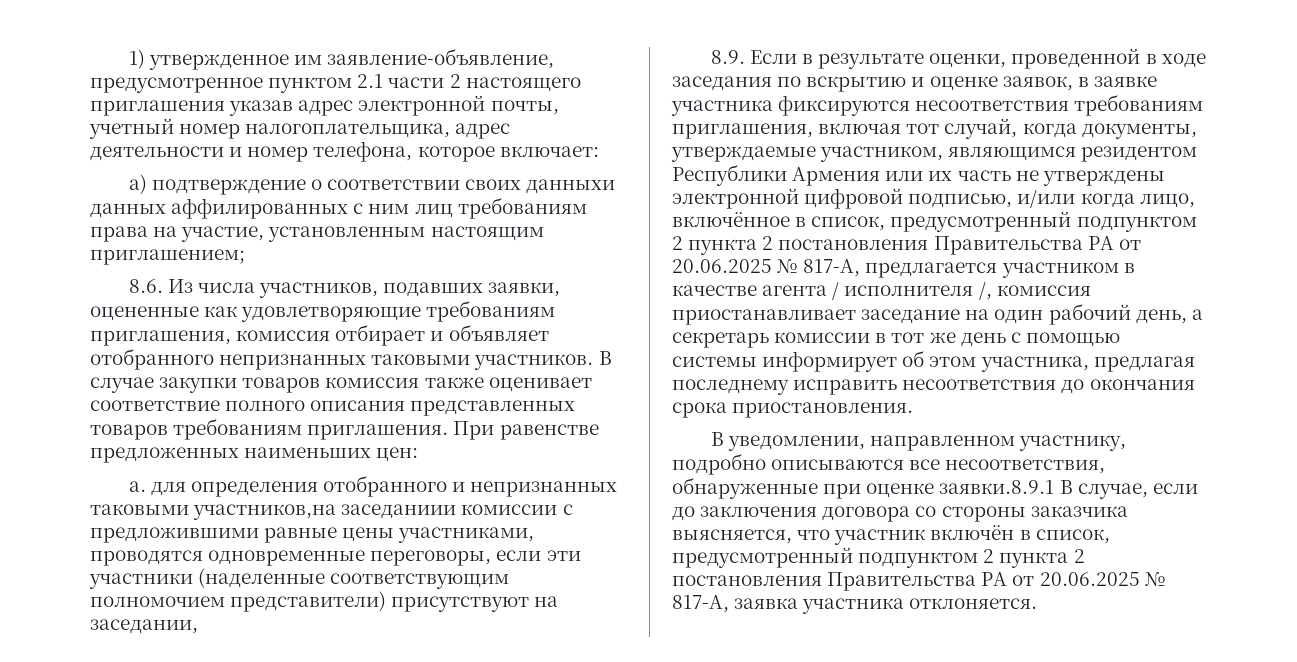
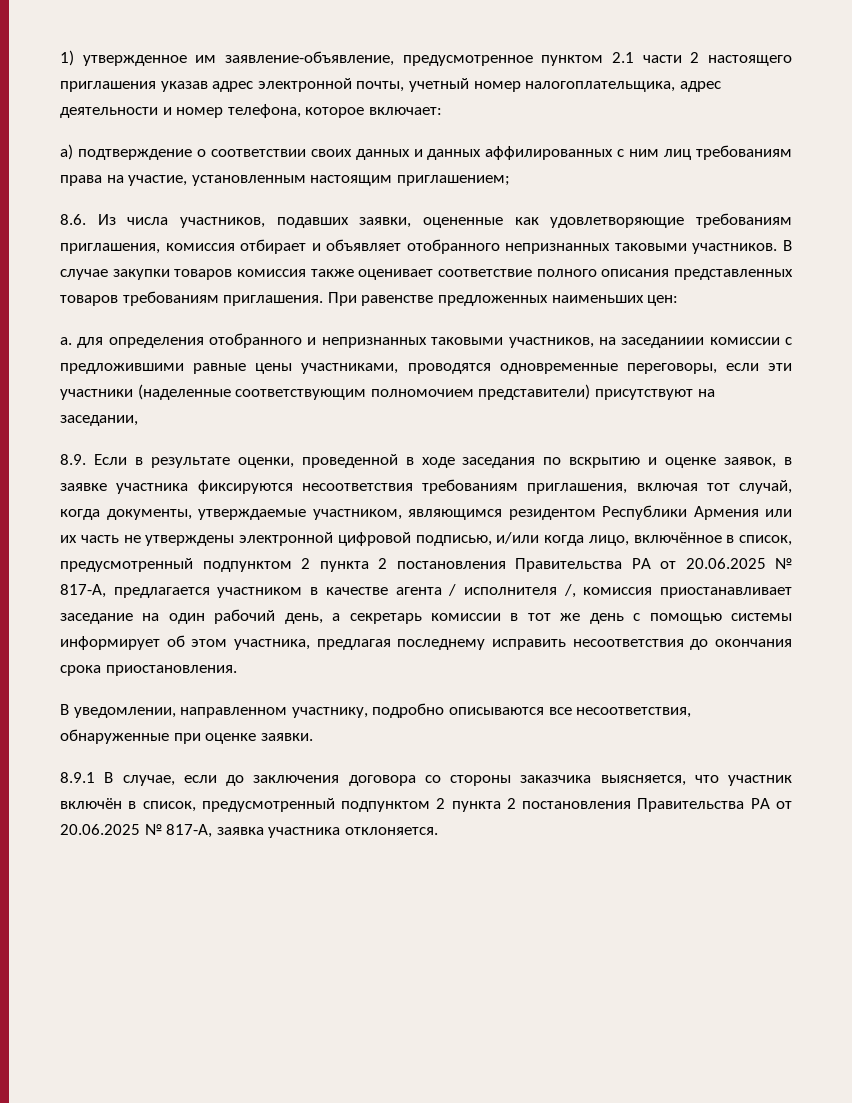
- а) подтверждение о соответствии своих данныхи данных аффилированных с ним лиц требованиям права на участие, установленным настоящим приглашением;
+ а) подтверждение о соответствии своих данных и данных аффилированных с ним лиц требованиям права на участие, установленным настоящим приглашением;
- а. для определения отобранного и непризнанных таковыми участников,на заседаниии комиссии с предложившими равные цены участниками, проводятся одновременные переговоры, если эти участники (наделенные соответствующим полномочием представители) присутствуют на заседании,
+ а. для определения отобранного и непризнанных таковыми участников, на заседаниии комиссии с предложившими равные цены участниками, проводятся одновременные переговоры, если эти участники (наделенные соответствующим полномочием представители) присутствуют на заседании,
- В уведомлении, направленном участнику, подробно описываются все несоответствия, обнаруженные при оценке заявки.8.9.1 В случае, если до заключения договора со стороны заказчика выясняется, что участник включён в список, предусмотренный подпунктом 2 пункта 2 постановления Правительства РА от 20.06.2025 № 817-А, заявка участника отклоняется.
+ В уведомлении, направленном участнику, подробно описываются все несоответствия, обнаруженные при оценке заявки.
+ 8.9.1 В случае, если до заключения договора со стороны заказчика выясняется, что участник включён в список, предусмотренный подпунктом 2 пункта 2 постановления Правительства РА от 20.06.2025 № 817-А, заявка участника отклоняется.

